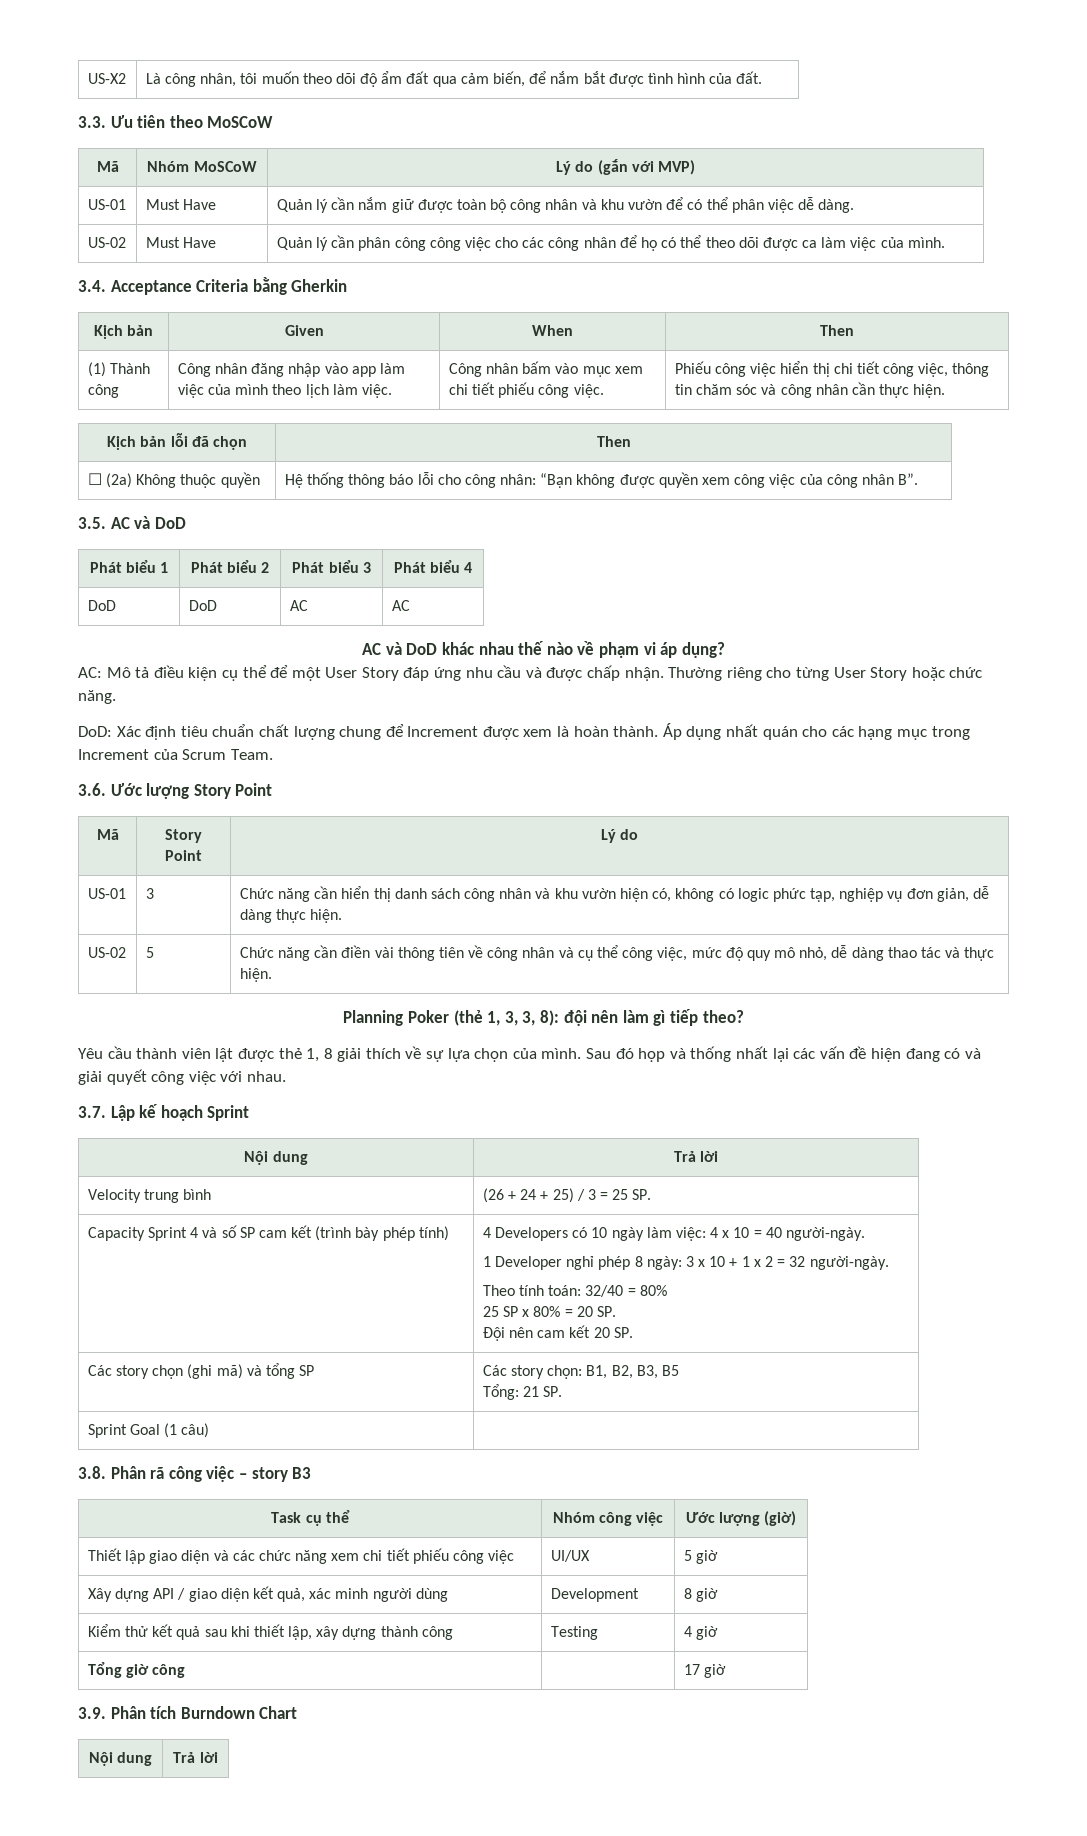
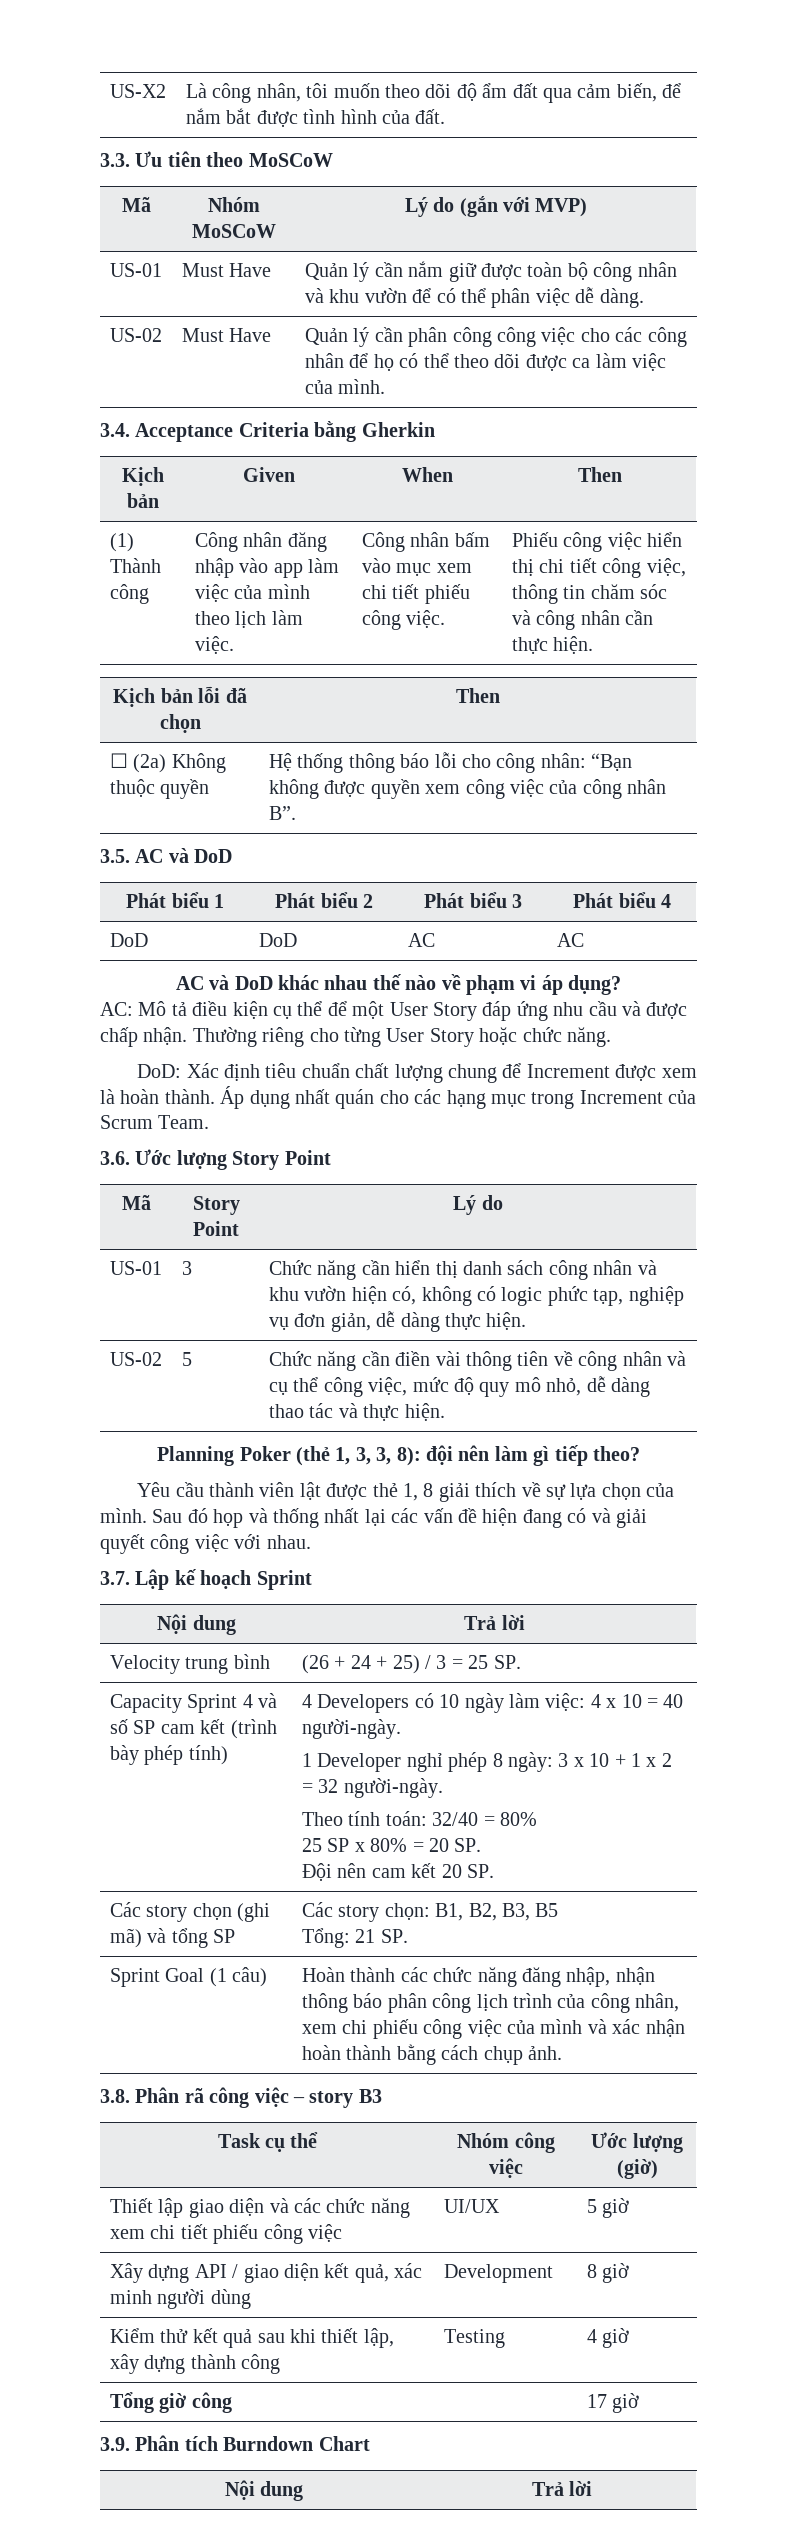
- Sprint Goal (1 câu) |
+ Sprint Goal (1 câu) | Hoàn thành các chức năng đăng nhập, nhận thông báo phân công lịch trình của công nhân, xem chi phiếu công việc của mình và xác nhận hoàn thành bằng cách chụp ảnh.

